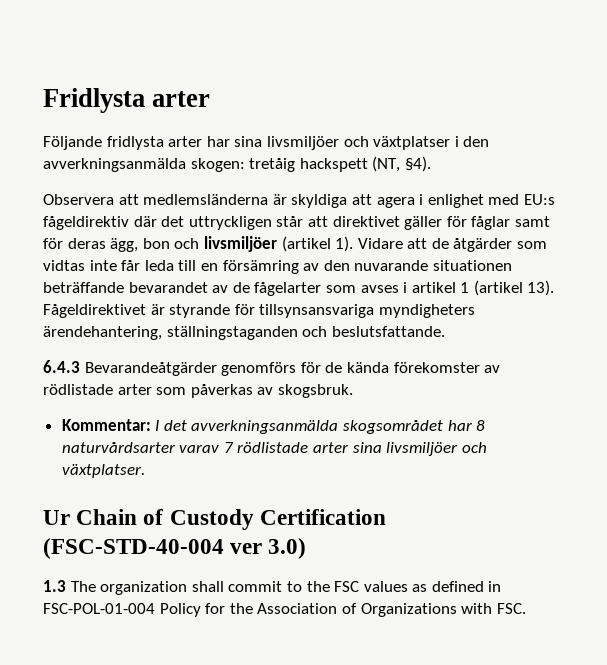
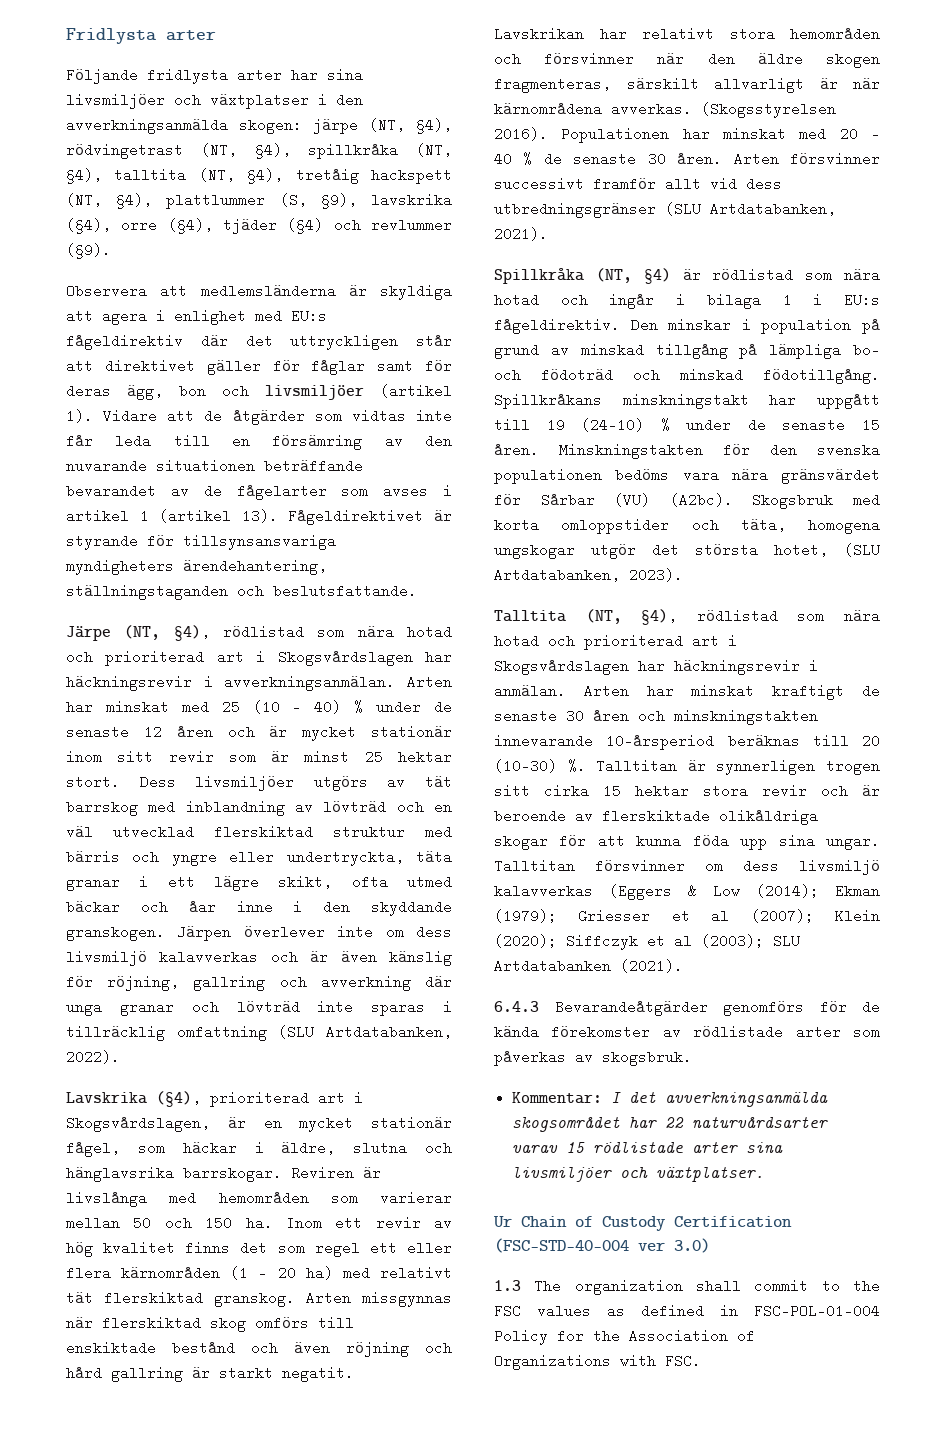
- Följande fridlysta arter har sina livsmiljöer och växtplatser i den avverkningsanmälda skogen: tretåig hackspett (NT, §4).
+ Följande fridlysta arter har sina livsmiljöer och växtplatser i den avverkningsanmälda skogen: järpe (NT, §4), rödvingetrast (NT, §4), spillkråka (NT, §4), talltita (NT, §4), tretåig hackspett (NT, §4), plattlummer (S, §9), lavskrika (§4), orre (§4), tjäder (§4) och revlummer (§9).
+ Järpe (NT, §4), rödlistad som nära hotad och prioriterad art i Skogsvårdslagen har häckningsrevir i avverkningsanmälan. Arten har minskat med 25 (10 - 40) % under de senaste 12 åren och är mycket stationär inom sitt revir som är minst 25 hektar stort. Dess livsmiljöer utgörs av tät barrskog med inblandning av lövträd och en väl utvecklad flerskiktad struktur med bärris och yngre eller undertryckta, täta granar i ett lägre skikt, ofta utmed bäckar och åar inne i den skyddande granskogen. Järpen överlever inte om dess livsmiljö kalavverkas och är även känslig för röjning, gallring och avverkning där unga granar och lövträd inte sparas i tillräcklig omfattning (SLU Artdatabanken, 2022).
+ Lavskrika (§4), prioriterad art i Skogsvårdslagen, är en mycket stationär fågel, som häckar i äldre, slutna och hänglavsrika barrskogar. Reviren är livslånga med hemområden som varierar mellan 50 och 150 ha. Inom ett revir av hög kvalitet finns det som regel ett eller flera kärnområden (1 – 20 ha) med relativt tät flerskiktad granskog. Arten missgynnas när flerskiktad skog omförs till enskiktade bestånd och även röjning och hård gallring är starkt negatit. Lavskrikan har relativt stora hemområden och försvinner när den äldre skogen fragmenteras, särskilt allvarligt är när kärnområdena avverkas. (Skogsstyrelsen 2016). Populationen har minskat med 20 – 40 % de senaste 30 åren. Arten försvinner successivt framför allt vid dess utbredningsgränser (SLU Artdatabanken, 2021).
+ Spillkråka (NT, §4) är rödlistad som nära hotad och ingår i bilaga 1 i EU:s fågeldirektiv. Den minskar i population på grund av minskad tillgång på lämpliga bo- och födoträd och minskad födotillgång. Spillkråkans minskningstakt har uppgått till 19 (24-10) % under de senaste 15 åren. Minskningstakten för den svenska populationen bedöms vara nära gränsvärdet för Sårbar (VU) (A2bc). Skogsbruk med korta omloppstider och täta, homogena ungskogar utgör det största hotet, (SLU Artdatabanken, 2023).
+ Talltita (NT, §4), rödlistad som nära hotad och prioriterad art i Skogsvårdslagen har häckningsrevir i anmälan. Arten har minskat kraftigt de senaste 30 åren och minskningstakten innevarande 10-årsperiod beräknas till 20 (10-30) %. Talltitan är synnerligen trogen sitt cirka 15 hektar stora revir och är beroende av flerskiktade olikåldriga skogar för att kunna föda upp sina ungar. Talltitan försvinner om dess livsmiljö kalavverkas (Eggers & Low (2014); Ekman (1979); Griesser et al (2007); Klein (2020); Siffczyk et al (2003); SLU Artdatabanken (2021).
- Kommentar: I det avverkningsanmälda skogsområdet har 8 naturvårdsarter varav 7 rödlistade arter sina livsmiljöer och växtplatser.
+ Kommentar: I det avverkningsanmälda skogsområdet har 22 naturvårdsarter varav 15 rödlistade arter sina livsmiljöer och växtplatser.

